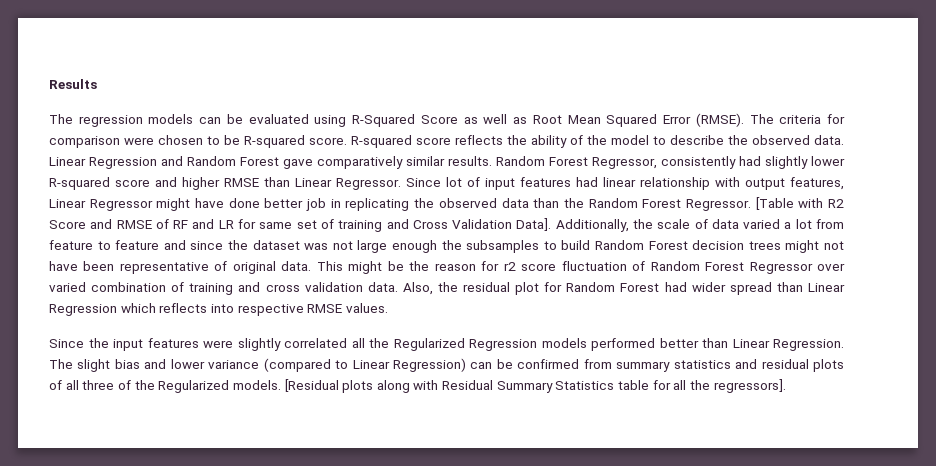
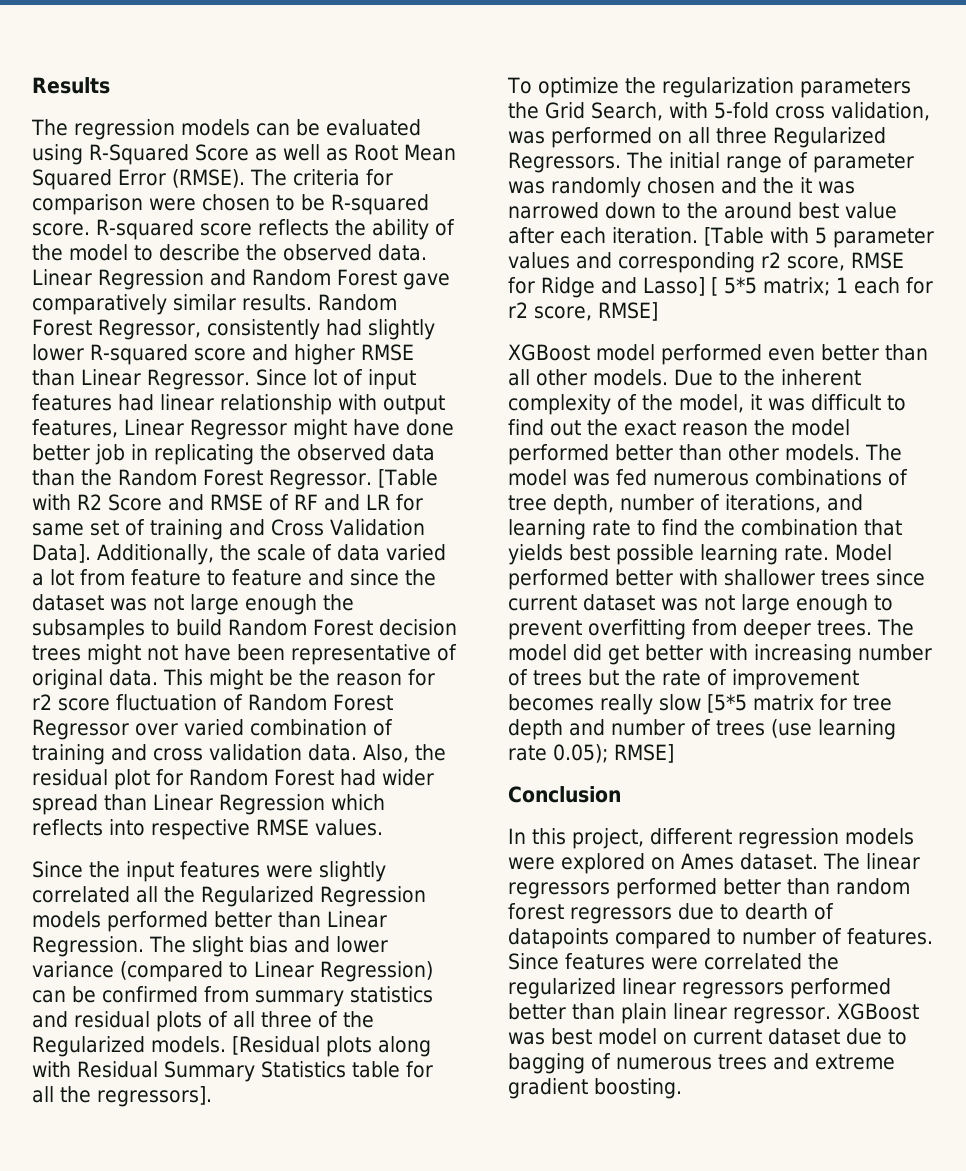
+ To optimize the regularization parameters the Grid Search, with 5-fold cross validation, was performed on all three Regularized Regressors. The initial range of parameter was randomly chosen and the it was narrowed down to the around best value after each iteration. [Table with 5 parameter values and corresponding r2 score, RMSE for Ridge and Lasso] [ 5*5 matrix; 1 each for r2 score, RMSE]
+ XGBoost model performed even better than all other models. Due to the inherent complexity of the model, it was difficult to find out the exact reason the model performed better than other models. The model was fed numerous combinations of tree depth, number of iterations, and learning rate to find the combination that yields best possible learning rate. Model performed better with shallower trees since current dataset was not large enough to prevent overfitting from deeper trees. The model did get better with increasing number of trees but the rate of improvement becomes really slow [5*5 matrix for tree depth and number of trees (use learning rate 0.05); RMSE]
+ Conclusion
+ In this project, different regression models were explored on Ames dataset. The linear regressors performed better than random forest regressors due to dearth of datapoints compared to number of features. Since features were correlated the regularized linear regressors performed better than plain linear regressor. XGBoost was best model on current dataset due to bagging of numerous trees and extreme gradient boosting.

